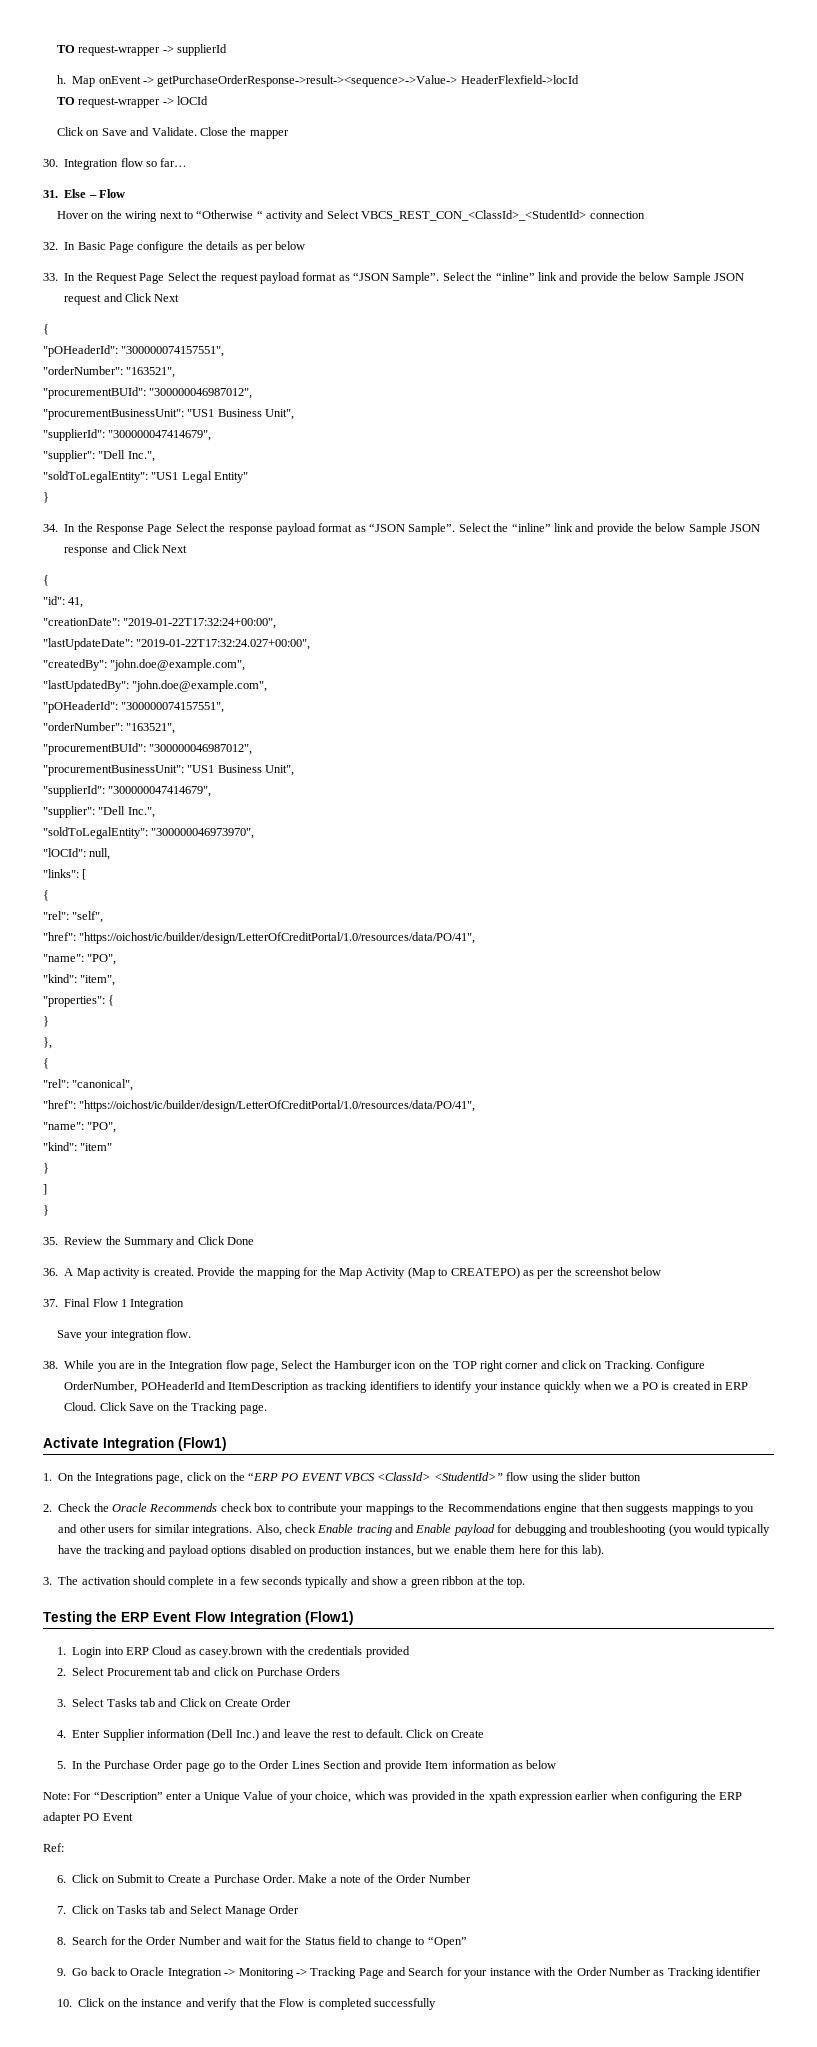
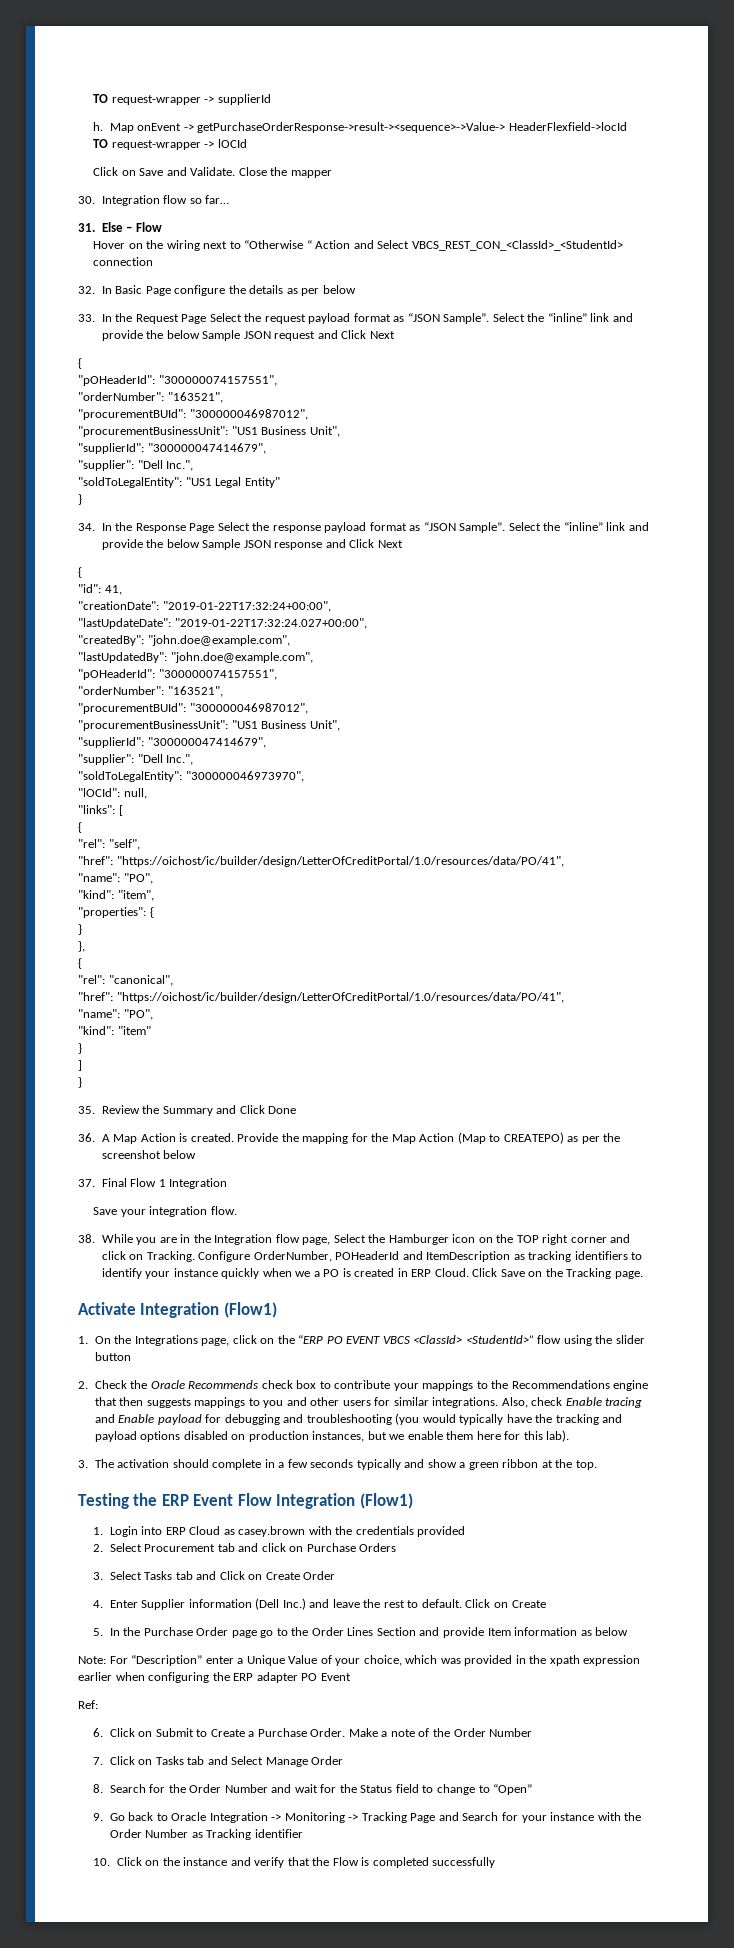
- Hover on the wiring next to “Otherwise “ activity and Select VBCS_REST_CON_<ClassId>_<StudentId> connection
+ Hover on the wiring next to “Otherwise “ Action and Select VBCS_REST_CON_<ClassId>_<StudentId> connection
- 36. A Map activity is created.
+ 36. A Map Action is created.
- Provide the mapping for the Map Activity (Map to CREATEPO) as per the screenshot below
+ Provide the mapping for the Map Action (Map to CREATEPO) as per the screenshot below

